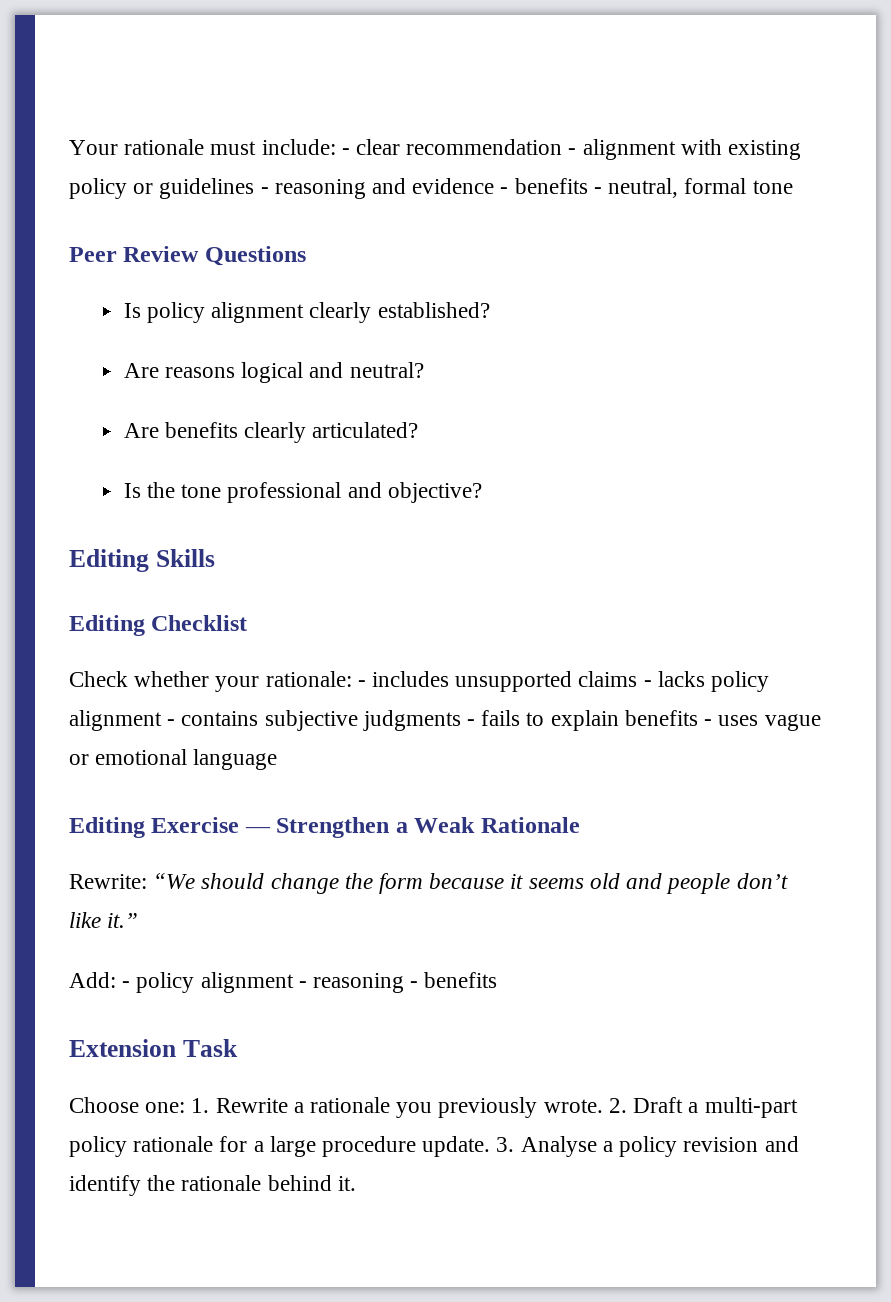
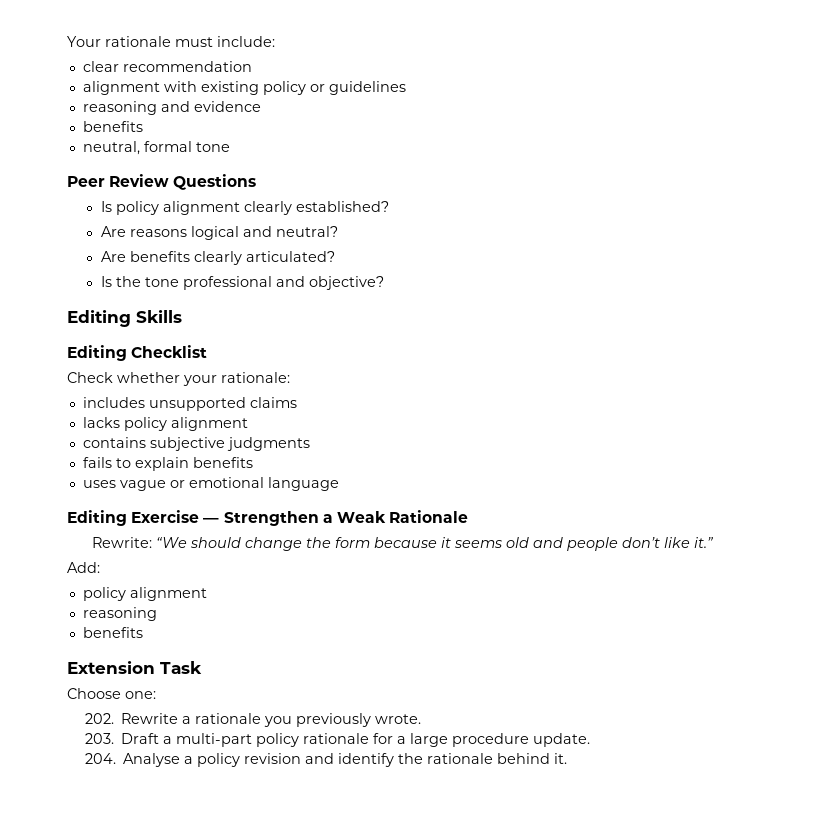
- Your rationale must include: - clear recommendation - alignment with existing policy or guidelines - reasoning and evidence - benefits - neutral, formal tone
+ Your rationale must include:
+ clear recommendation
+ alignment with existing policy or guidelines
+ reasoning and evidence
+ benefits
+ neutral, formal tone
- Check whether your rationale: - includes unsupported claims - lacks policy alignment - contains subjective judgments - fails to explain benefits - uses vague or emotional language
+ Check whether your rationale:
+ includes unsupported claims
+ lacks policy alignment
+ contains subjective judgments
+ fails to explain benefits
+ uses vague or emotional language
- Add: - policy alignment - reasoning - benefits
+ Add:
+ policy alignment
+ reasoning
+ benefits
- Choose one: 1. Rewrite a rationale you previously wrote. 2. Draft a multi-part policy rationale for a large procedure update. 3. Analyse a policy revision and identify the rationale behind it.
+ Choose one:
+ 202. Rewrite a rationale you previously wrote.
+ 203. Draft a multi-part policy rationale for a large procedure update.
+ 204. Analyse a policy revision and identify the rationale behind it.

